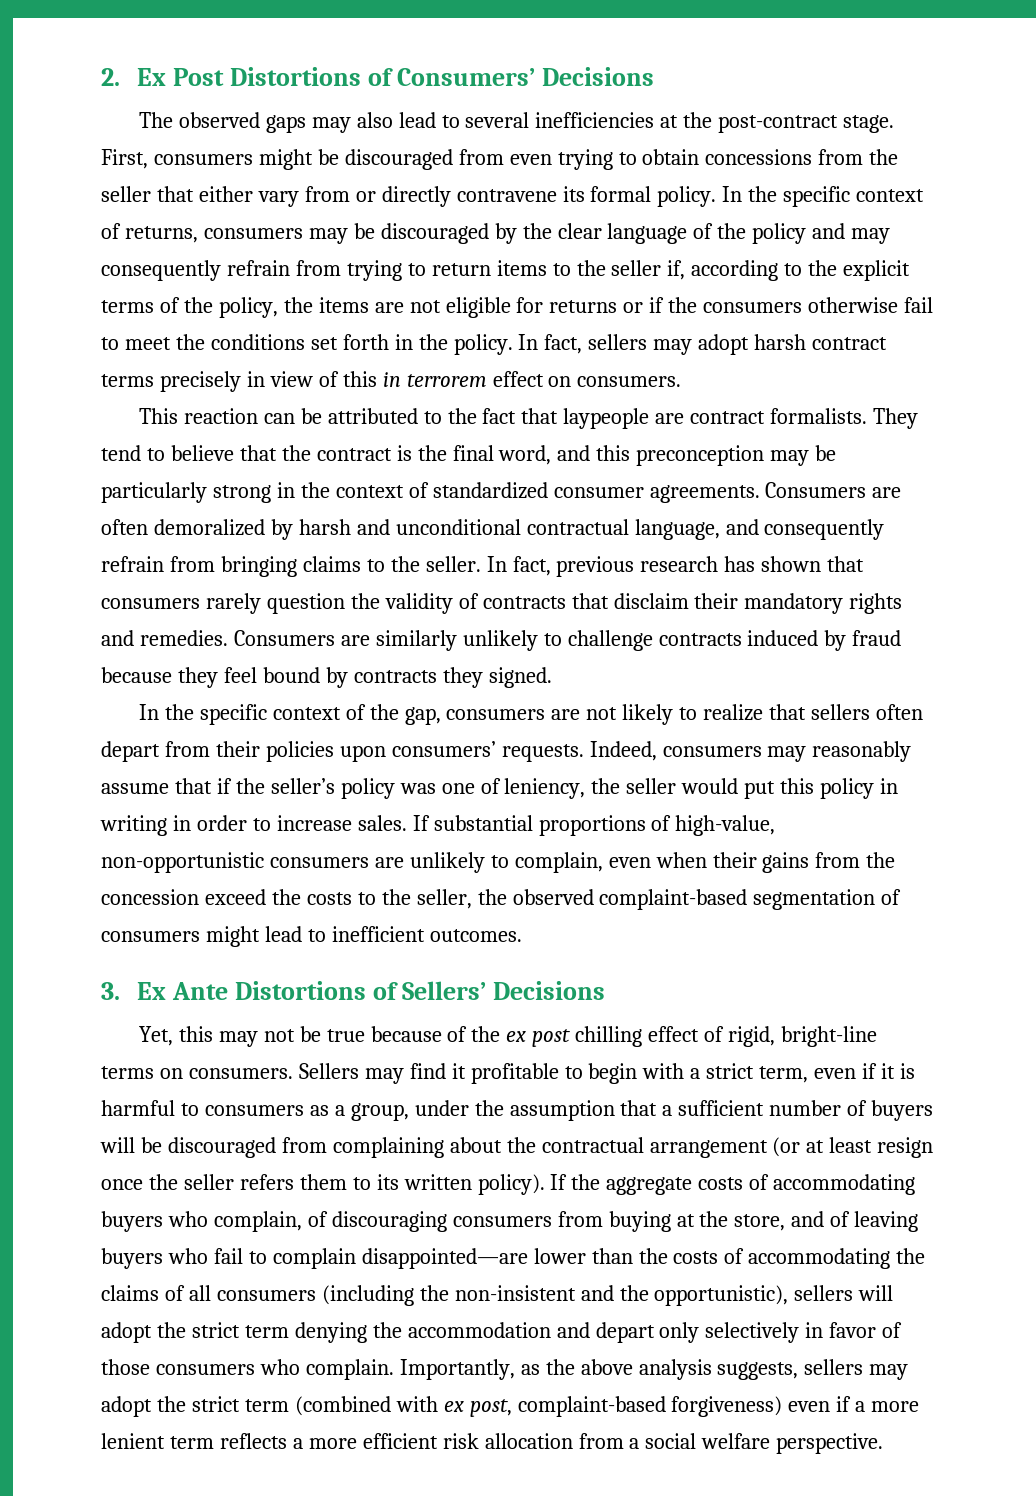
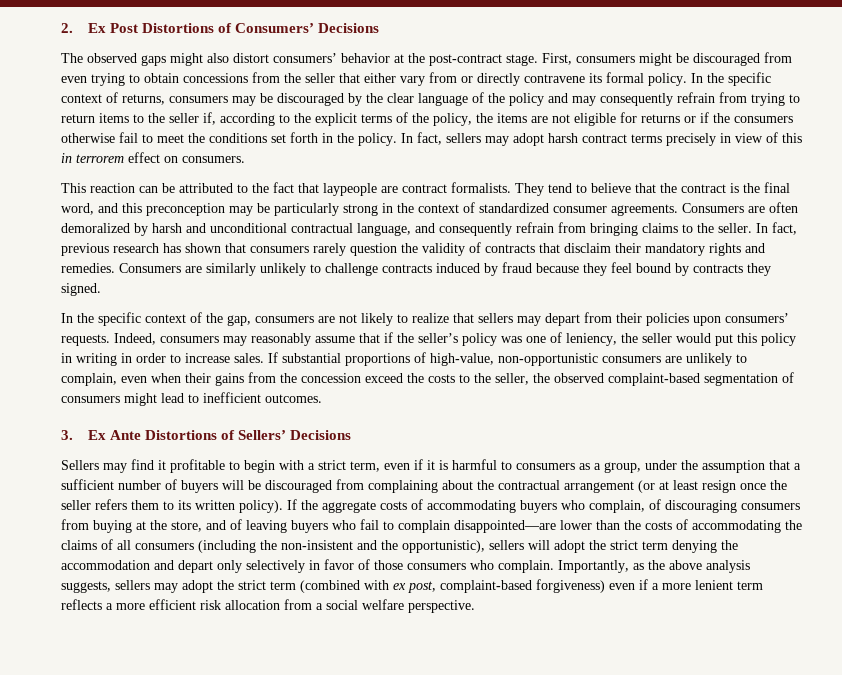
- The observed gaps may also lead to several inefficiencies at the post-contract stage.
+ The observed gaps might also distort consumers’ behavior at the post-contract stage.
- In the specific context of the gap, consumers are not likely to realize that sellers often depart from their policies upon consumers’ requests.
+ In the specific context of the gap, consumers are not likely to realize that sellers may depart from their policies upon consumers’ requests.
- Yet, this may not be true because of the ex post chilling effect of rigid, bright-line terms on consumers.

